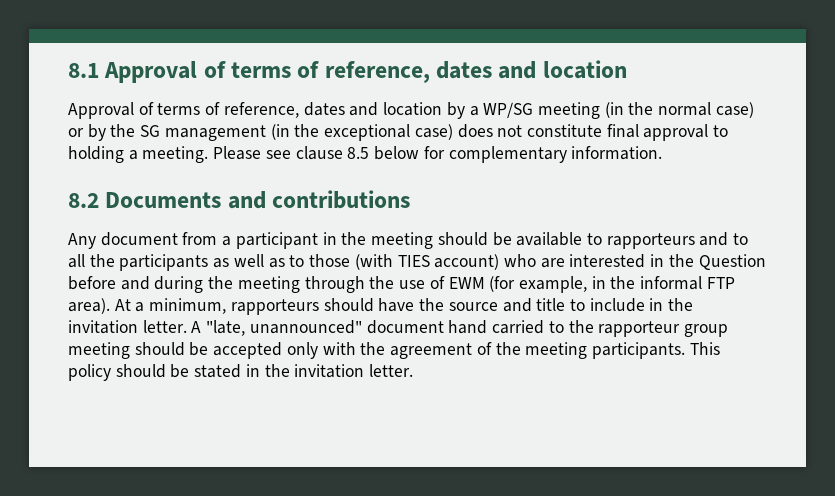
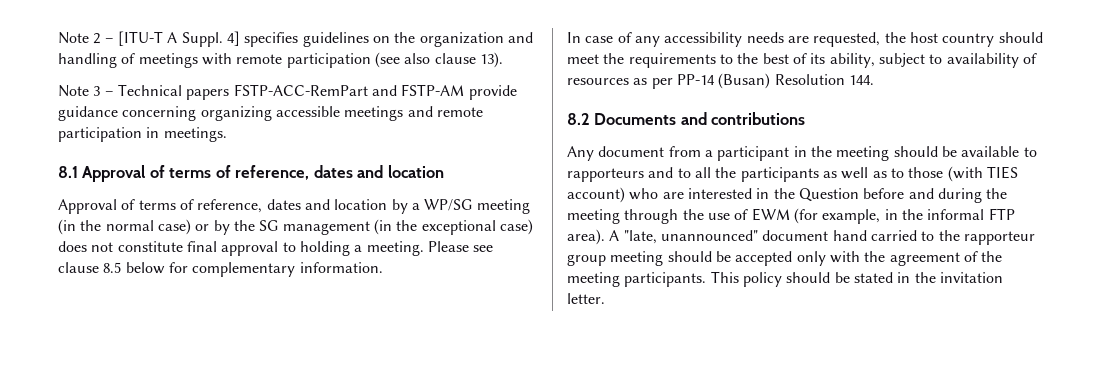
+ Note 2 – [ITU-T A Suppl. 4] specifies guidelines on the organization and handling of meetings with remote participation (see also clause 13).
+ Note 3 – Technical papers FSTP-ACC-RemPart and FSTP-AM provide guidance concerning organizing accessible meetings and remote participation in meetings.
+ In case of any accessibility needs are requested, the host country should meet the requirements to the best of its ability, subject to availability of resources as per PP-14 (Busan) Resolution 144.
- At a minimum, rapporteurs should have the source and title to include in the invitation letter.

